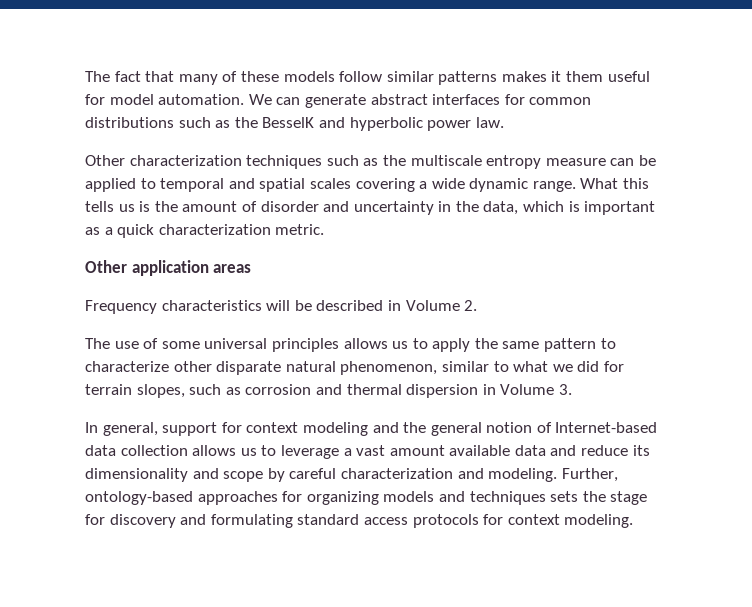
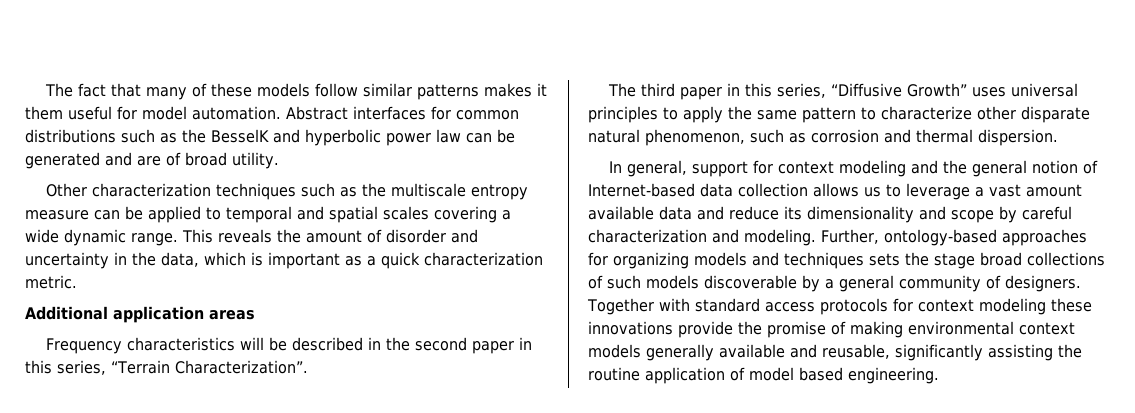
- We can generate abstract interfaces for common distributions such as the BesselK and hyperbolic power law.
+ Abstract interfaces for common distributions such as the BesselK and hyperbolic power law can be generated and are of broad utility.
- What this tells us is the amount of disorder and uncertainty in the data, which is important as a quick characterization metric.
+ This reveals the amount of disorder and uncertainty in the data, which is important as a quick characterization metric.
- Other application areas
+ Additional application areas
- Frequency characteristics will be described in Volume 2.
- The use of some universal principles allows us to apply the same pattern to characterize other disparate natural phenomenon, similar to what we did for terrain slopes, such as corrosion and thermal dispersion in Volume 3.
+ Frequency characteristics will be described in the second paper in this series, “Terrain Characterization”.
+ The third paper in this series, “Diffusive Growth” uses universal principles to apply the same pattern to characterize other disparate natural phenomenon, such as corrosion and thermal dispersion.
- Further, ontology-based approaches for organizing models and techniques sets the stage for discovery and formulating standard access protocols for context modeling.
+ Further, ontology-based approaches for organizing models and techniques sets the stage broad collections of such models discoverable by a general community of designers. Together with standard access protocols for context modeling these innovations provide the promise of making environmental context models generally available and reusable, significantly assisting the routine application of model based engineering.

